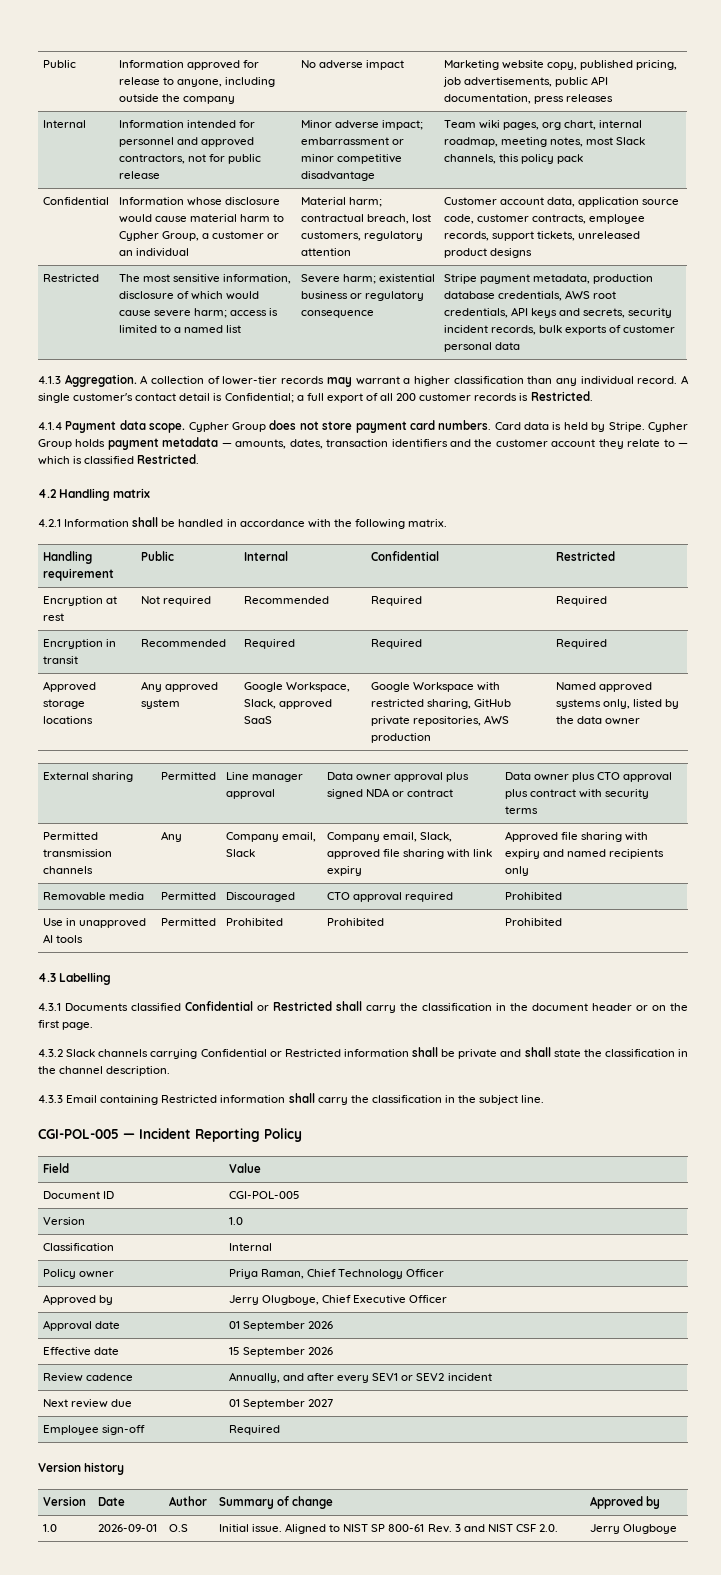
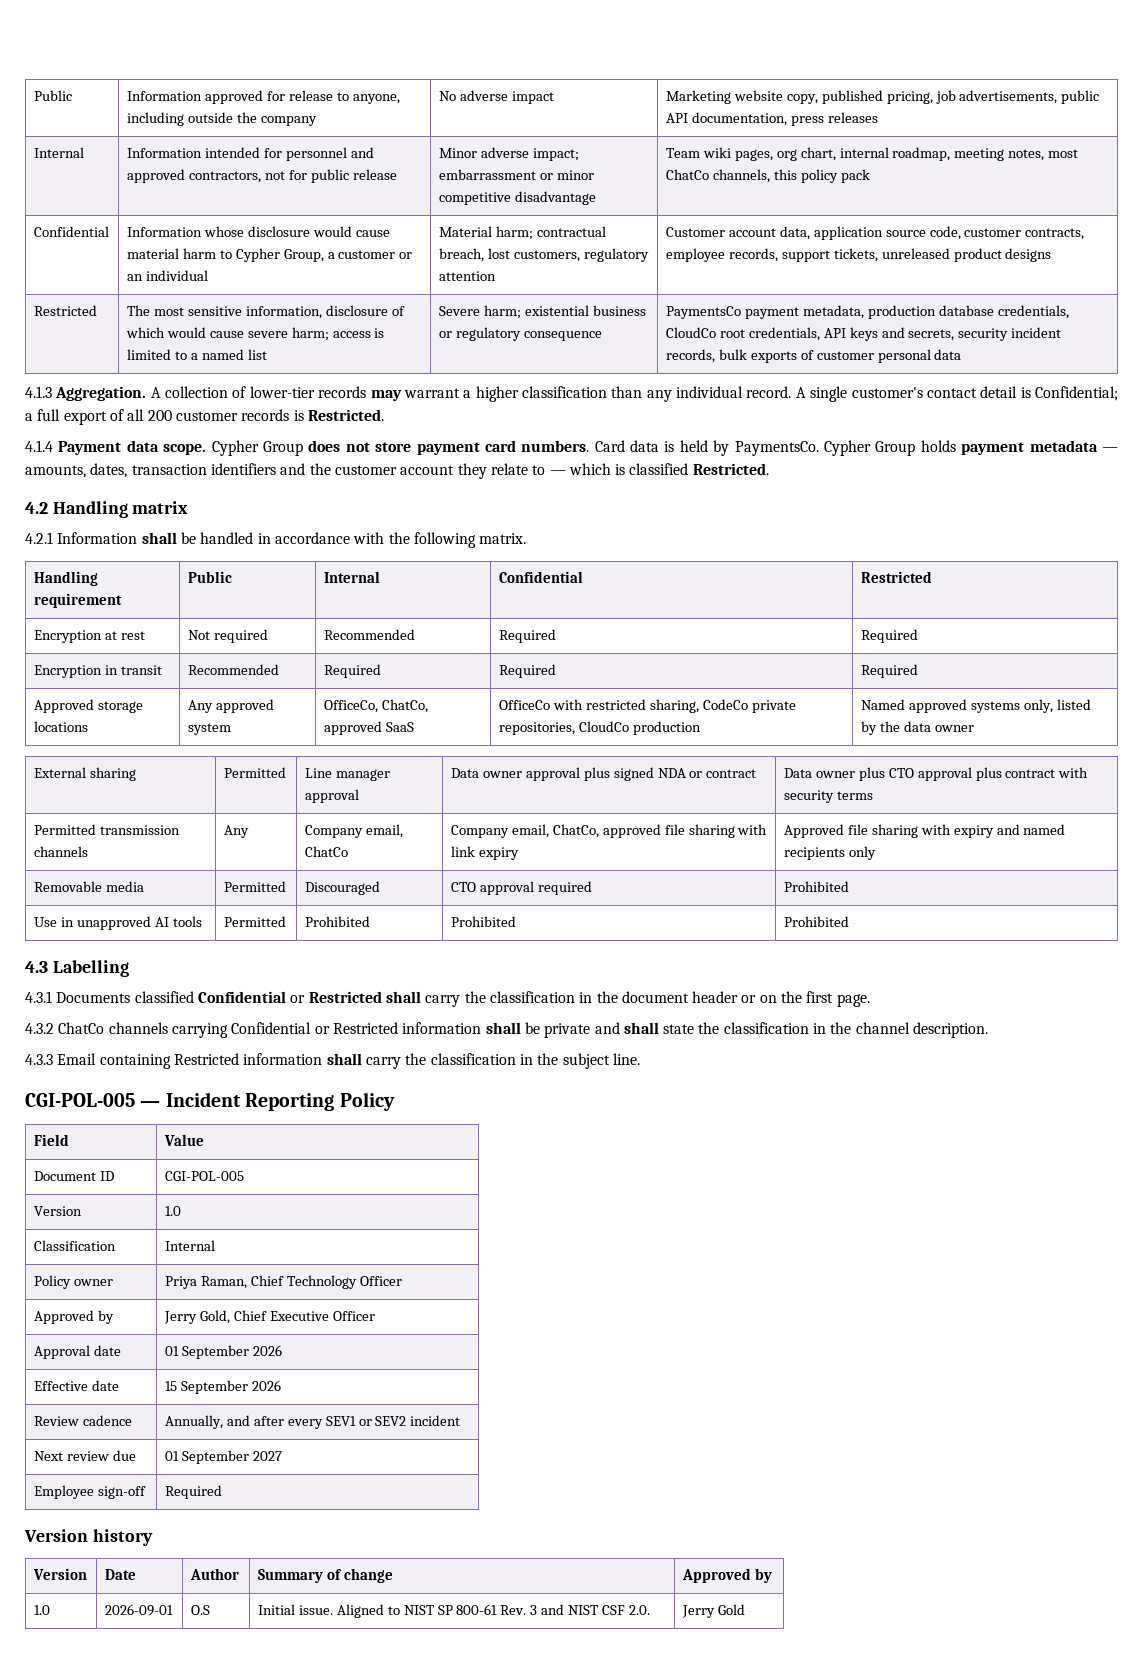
- Internal | Information intended for personnel and approved contractors, not for public release | Minor adverse impact; embarrassment or minor competitive disadvantage | Team wiki pages, org chart, internal roadmap, meeting notes, most Slack channels, this policy pack
+ Internal | Information intended for personnel and approved contractors, not for public release | Minor adverse impact; embarrassment or minor competitive disadvantage | Team wiki pages, org chart, internal roadmap, meeting notes, most ChatCo channels, this policy pack
- Stripe payment metadata, production database credentials, AWS root credentials, API keys and secrets, security incident records, bulk exports of customer personal data
+ PaymentsCo payment metadata, production database credentials, CloudCo root credentials, API keys and secrets, security incident records, bulk exports of customer personal data
- Card data is held by Stripe.
+ Card data is held by PaymentsCo.
- Approved storage locations | Any approved system | Google Workspace, Slack, approved SaaS | Google Workspace with restricted sharing, GitHub private repositories, AWS production | Named approved systems only, listed by the data owner
+ Approved storage locations | Any approved system | OfficeCo, ChatCo, approved SaaS | OfficeCo with restricted sharing, CodeCo private repositories, CloudCo production | Named approved systems only, listed by the data owner
- Permitted transmission channels | Any | Company email, Slack | Company email, Slack, approved file sharing with link expiry | Approved file sharing with expiry and named recipients only
+ Permitted transmission channels | Any | Company email, ChatCo | Company email, ChatCo, approved file sharing with link expiry | Approved file sharing with expiry and named recipients only
- 4.3.2 Slack channels carrying Confidential or Restricted information shall be private and shall state the classification in the channel description.
+ 4.3.2 ChatCo channels carrying Confidential or Restricted information shall be private and shall state the classification in the channel description.
- Approved by | Jerry Olugboye, Chief Executive Officer
+ Approved by | Jerry Gold, Chief Executive Officer
- 1.0 | 2026-09-01 | O.S | Initial issue. Aligned to NIST SP 800-61 Rev. 3 and NIST CSF 2.0. | Jerry Olugboye
+ 1.0 | 2026-09-01 | O.S | Initial issue. Aligned to NIST SP 800-61 Rev. 3 and NIST CSF 2.0. | Jerry Gold

